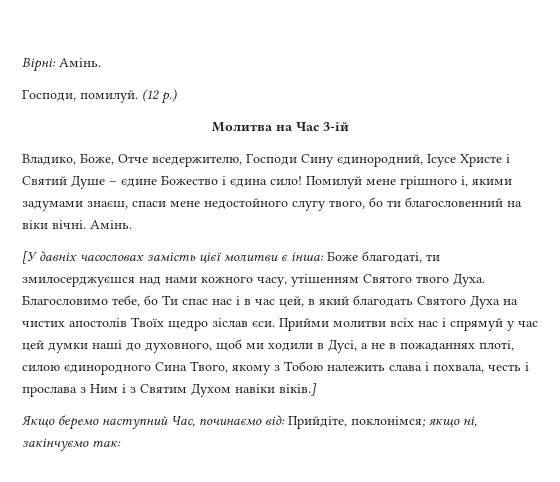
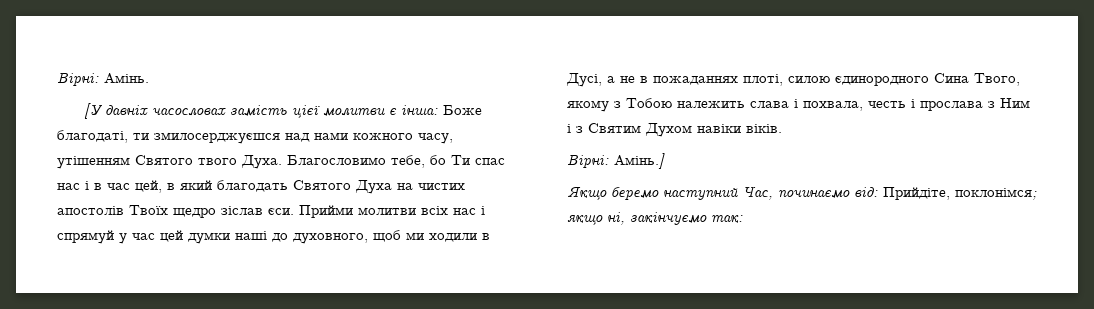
- Господи, помилуй. (12 р.)
- Молитва на Час 3-ій
- Владико, Боже, Отче вседержителю, Господи Сину єдинородний, Ісусе Христе і Святий Душе – єдине Божество і єдина сило! Помилуй мене грішного і, якими задумами знаєш, спаси мене недостойного слугу твого, бо ти благословенний на віки вічні. Амінь.
- Прийми молитви всіх нас і спрямуй у час цей думки наші до духовного, щоб ми ходили в Дусі, а не в пожаданнях плоті, силою єдинородного Сина Твого, якому з Тобою належить слава і похвала, честь і прослава з Ним і з Святим Духом навіки віків.]
+ Прийми молитви всіх нас і спрямуй у час цей думки наші до духовного, щоб ми ходили в Дусі, а не в пожаданнях плоті, силою єдинородного Сина Твого, якому з Тобою належить слава і похвала, честь і прослава з Ним і з Святим Духом навіки віків.
+ Вірні: Амінь.]

